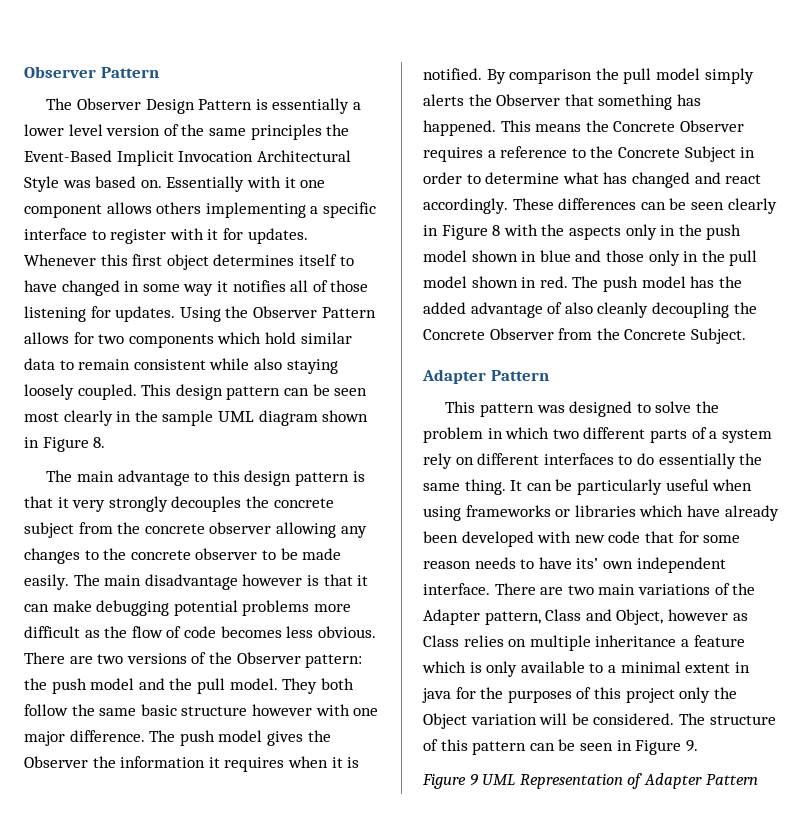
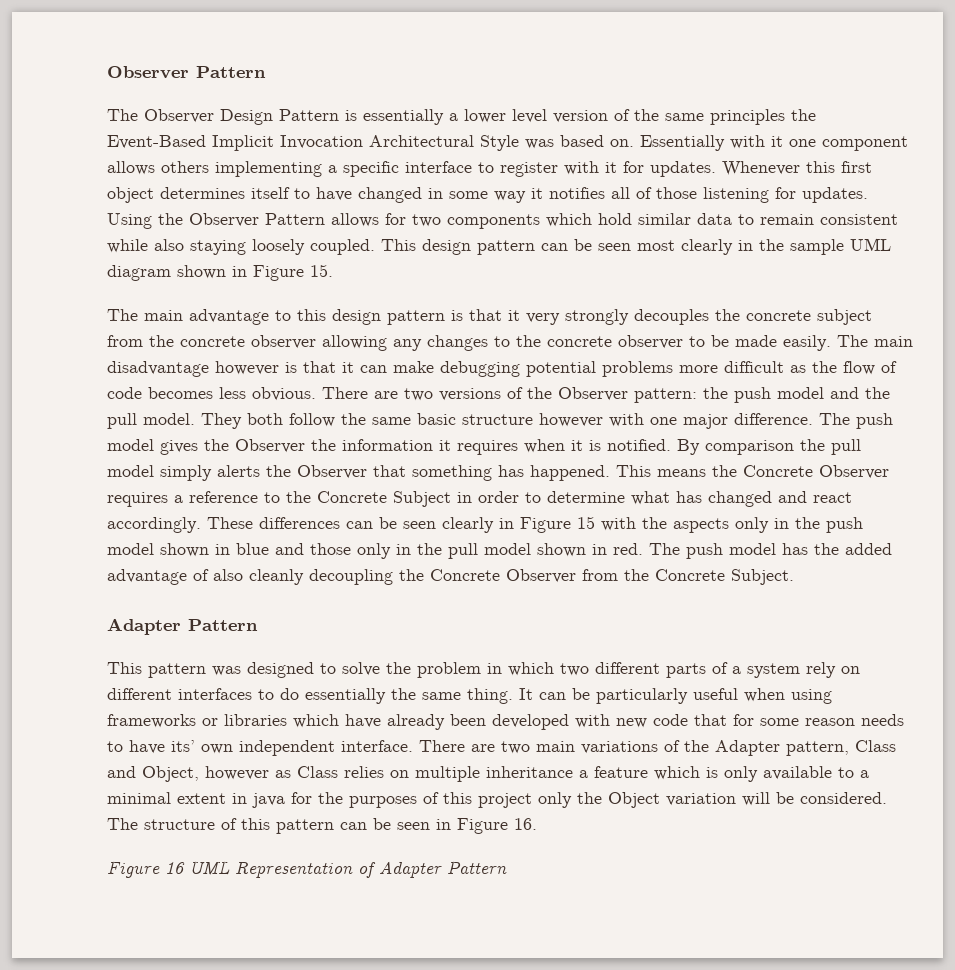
- This design pattern can be seen most clearly in the sample UML diagram shown in Figure 8.
+ This design pattern can be seen most clearly in the sample UML diagram shown in Figure 15.
- These differences can be seen clearly in Figure 8 with the aspects only in the push model shown in blue and those only in the pull model shown in red.
+ These differences can be seen clearly in Figure 15 with the aspects only in the push model shown in blue and those only in the pull model shown in red.
- The structure of this pattern can be seen in Figure 9.
- Figure 9 UML Representation of Adapter Pattern
+ The structure of this pattern can be seen in Figure 16.
+ Figure 16 UML Representation of Adapter Pattern

